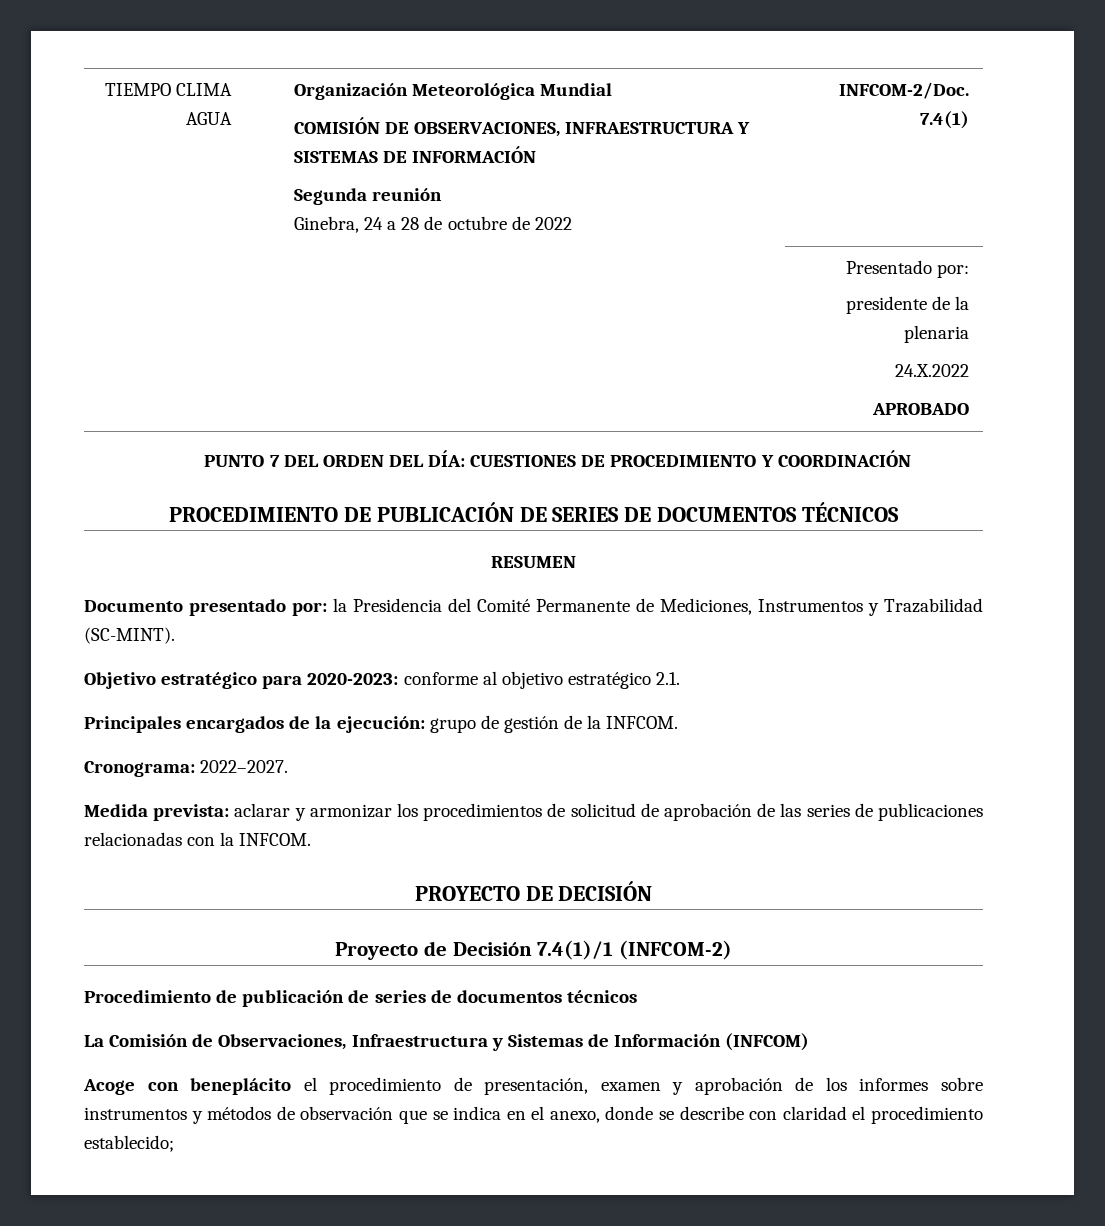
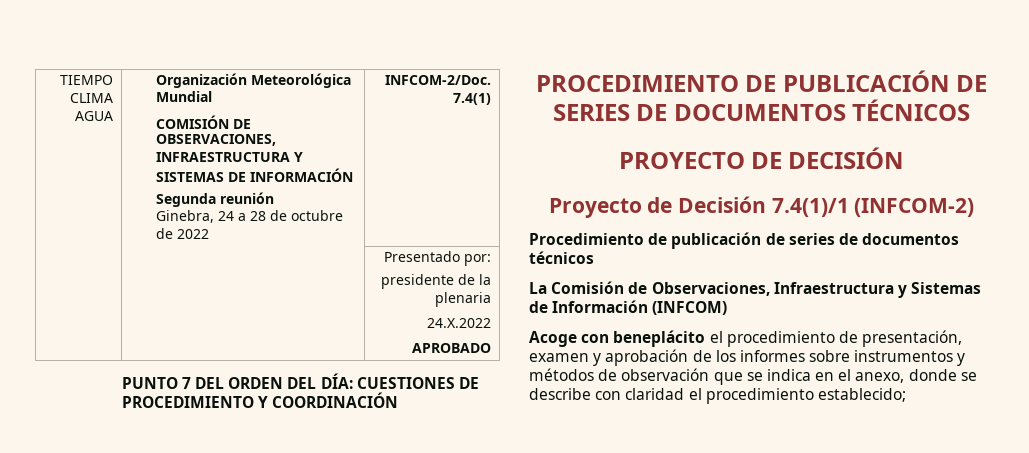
- RESUMEN
- Documento presentado por: la Presidencia del Comité Permanente de Mediciones, Instrumentos y Trazabilidad (SC-MINT).
- Objetivo estratégico para 2020-2023: conforme al objetivo estratégico 2.1.
- Principales encargados de la ejecución: grupo de gestión de la INFCOM.
- Cronograma: 2022–2027.
- Medida prevista: aclarar y armonizar los procedimientos de solicitud de aprobación de las series de publicaciones relacionadas con la INFCOM.

